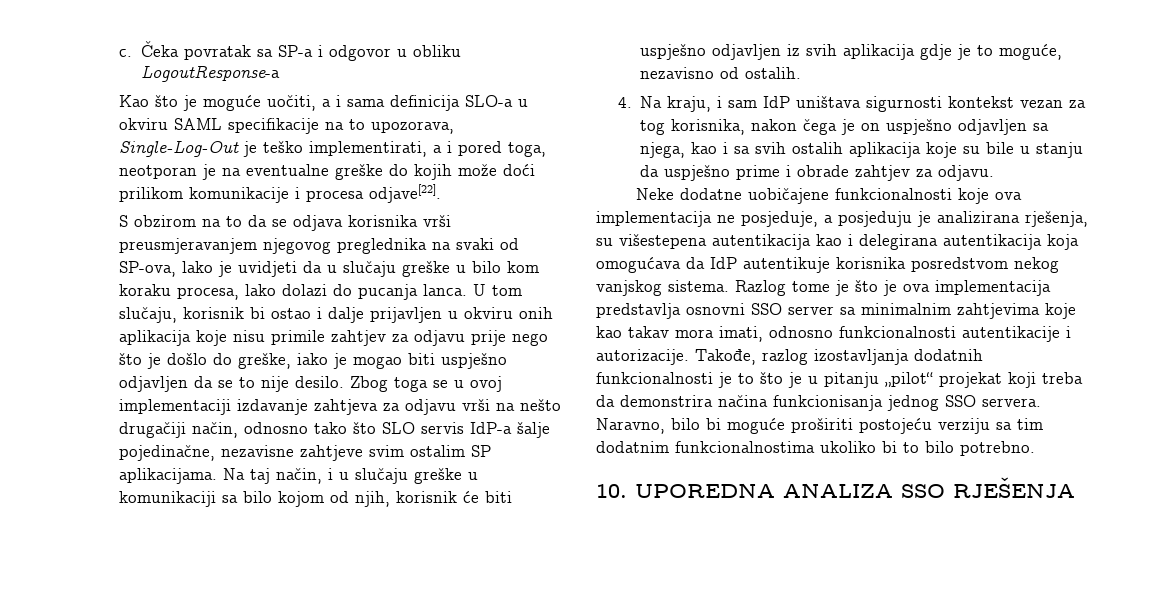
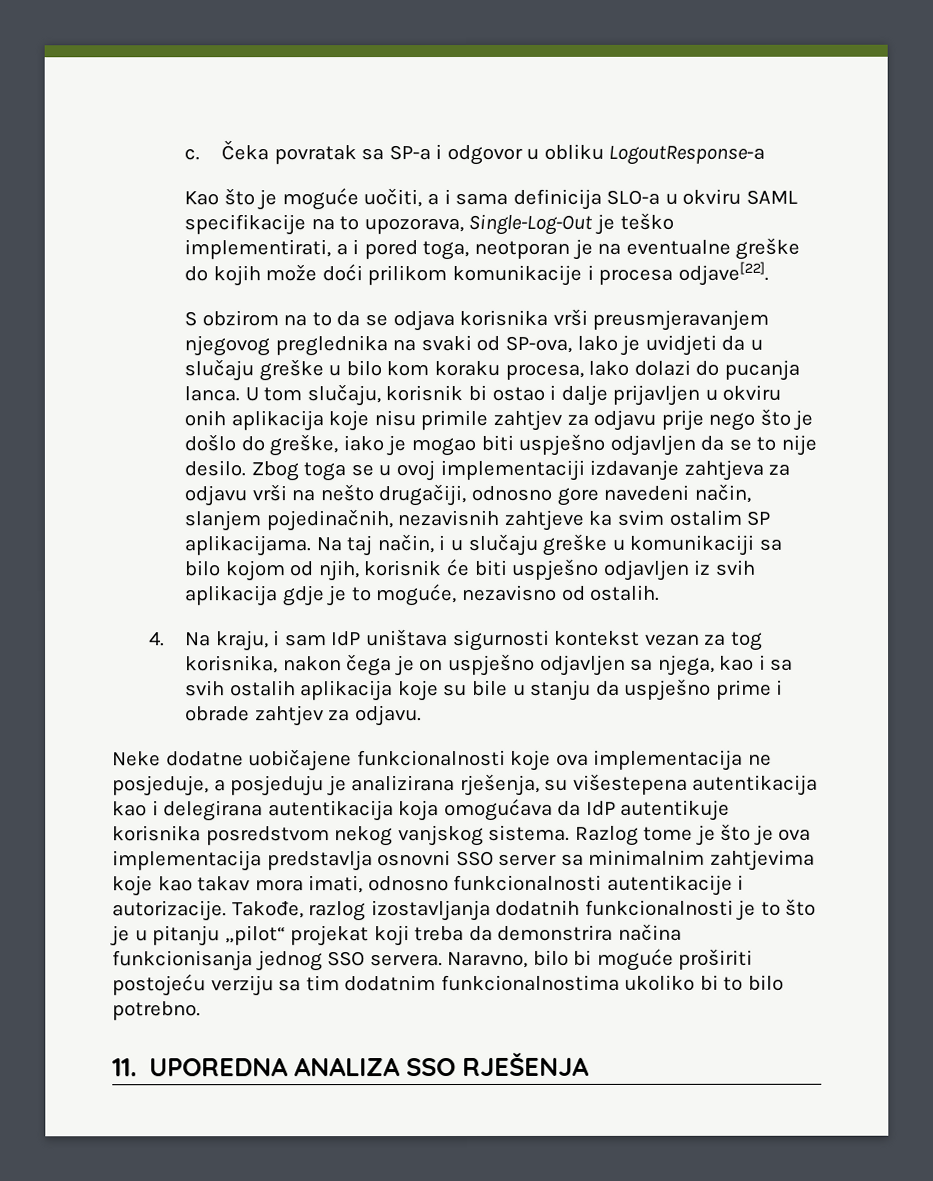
- Zbog toga se u ovoj implementaciji izdavanje zahtjeva za odjavu vrši na nešto drugačiji način, odnosno tako što SLO servis IdP-a šalje pojedinačne, nezavisne zahtjeve svim ostalim SP aplikacijama.
+ Zbog toga se u ovoj implementaciji izdavanje zahtjeva za odjavu vrši na nešto drugačiji, odnosno gore navedeni način, slanjem pojedinačnih, nezavisnih zahtjeve ka svim ostalim SP aplikacijama.
- 10. UPOREDNA ANALIZA SSO RJEŠENJA
+ 11. UPOREDNA ANALIZA SSO RJEŠENJA

